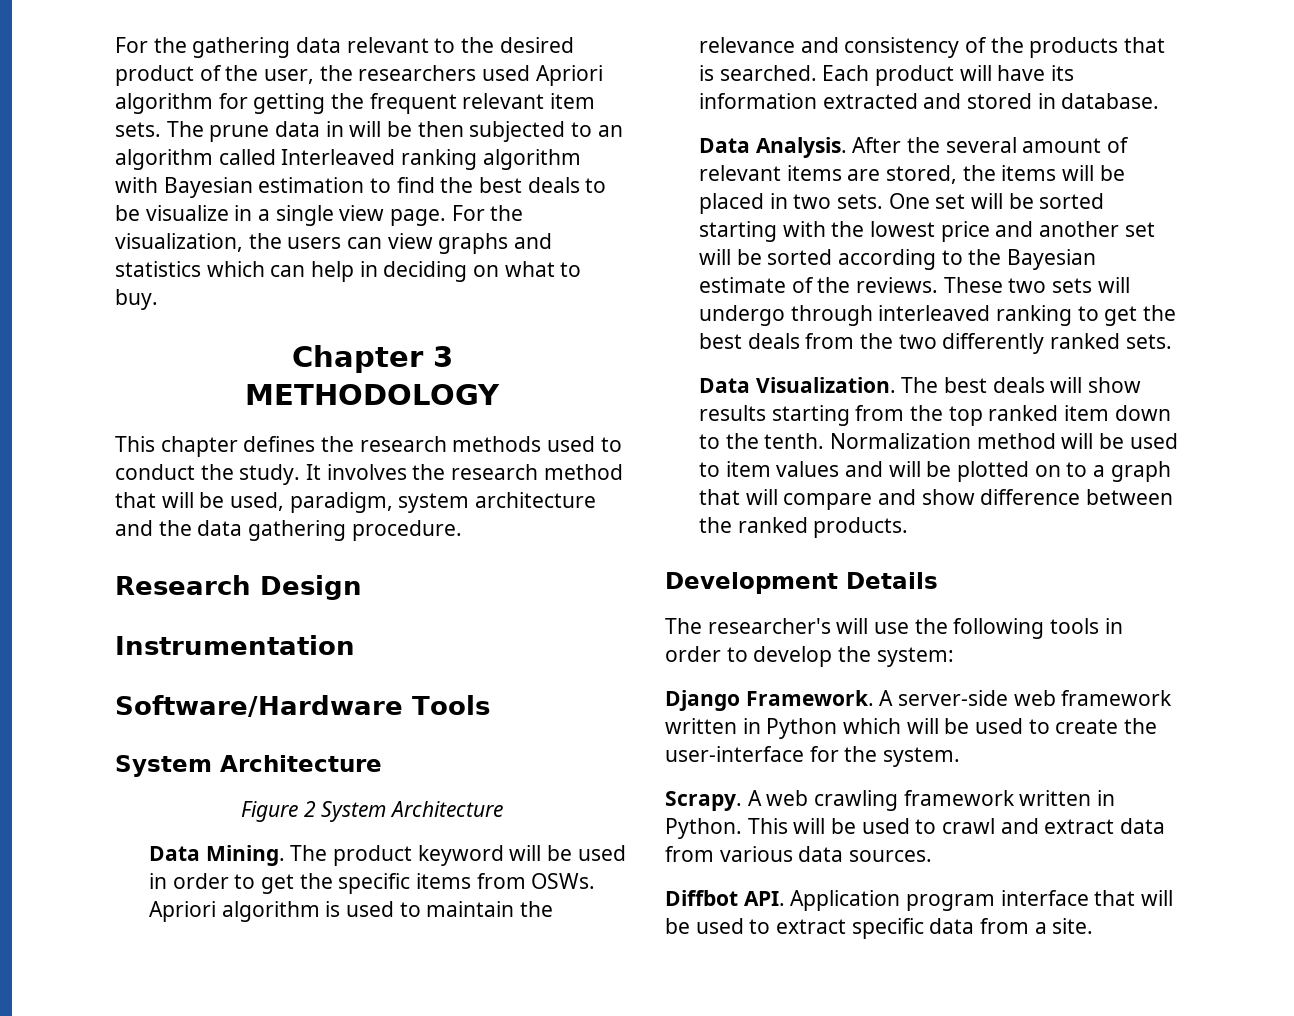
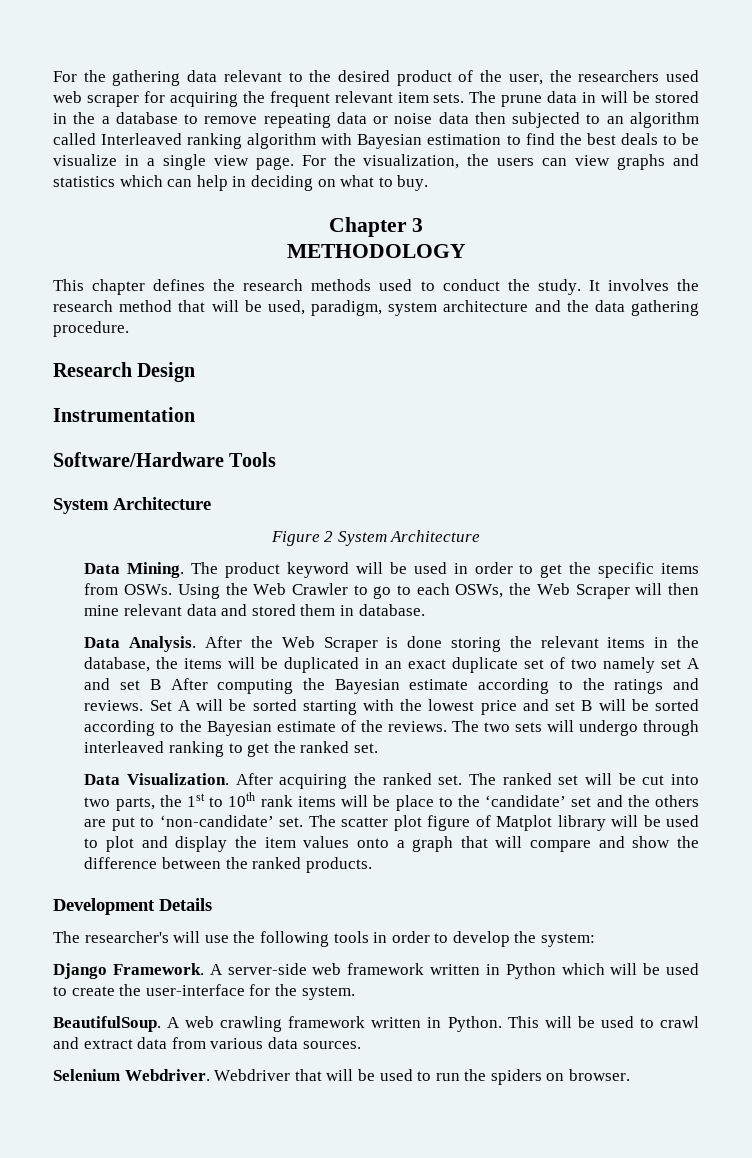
- For the gathering data relevant to the desired product of the user, the researchers used Apriori algorithm for getting the frequent relevant item sets.
+ For the gathering data relevant to the desired product of the user, the researchers used web scraper for acquiring the frequent relevant item sets.
- The prune data in will be then subjected to an algorithm called Interleaved ranking algorithm with Bayesian estimation to find the best deals to be visualize in a single view page.
+ The prune data in will be stored in the a database to remove repeating data or noise data then subjected to an algorithm called Interleaved ranking algorithm with Bayesian estimation to find the best deals to be visualize in a single view page.
- Apriori algorithm is used to maintain the relevance and consistency of the products that is searched. Each product will have its information extracted and stored in database.
+ Using the Web Crawler to go to each OSWs, the Web Scraper will then mine relevant data and stored them in database.
- After the several amount of relevant items are stored, the items will be placed in two sets. One set will be sorted starting with the lowest price and another set will be sorted according to the Bayesian estimate of the reviews.
+ After the Web Scraper is done storing the relevant items in the database, the items will be duplicated in an exact duplicate set of two namely set A and set B After computing the Bayesian estimate according to the ratings and reviews. Set A will be sorted starting with the lowest price and set B will be sorted according to the Bayesian estimate of the reviews.
- These two sets will undergo through interleaved ranking to get the best deals from the two differently ranked sets.
- Data Visualization. The best deals will show results starting from the top ranked item down to the tenth. Normalization method will be used to item values and will be plotted on to a graph that will compare and show difference between the ranked products.
+ The two sets will undergo through interleaved ranking to get the ranked set.
+ Data Visualization. After acquiring the ranked set. The ranked set will be cut into two parts, the 1st to 10th rank items will be place to the ‘candidate’ set and the others are put to ‘non-candidate’ set. The scatter plot figure of Matplot library will be used to plot and display the item values onto a graph that will compare and show the difference between the ranked products.
- Scrapy.
+ BeautifulSoup.
- Diffbot API. Application program interface that will be used to extract specific data from a site.
+ Selenium Webdriver. Webdriver that will be used to run the spiders on browser.

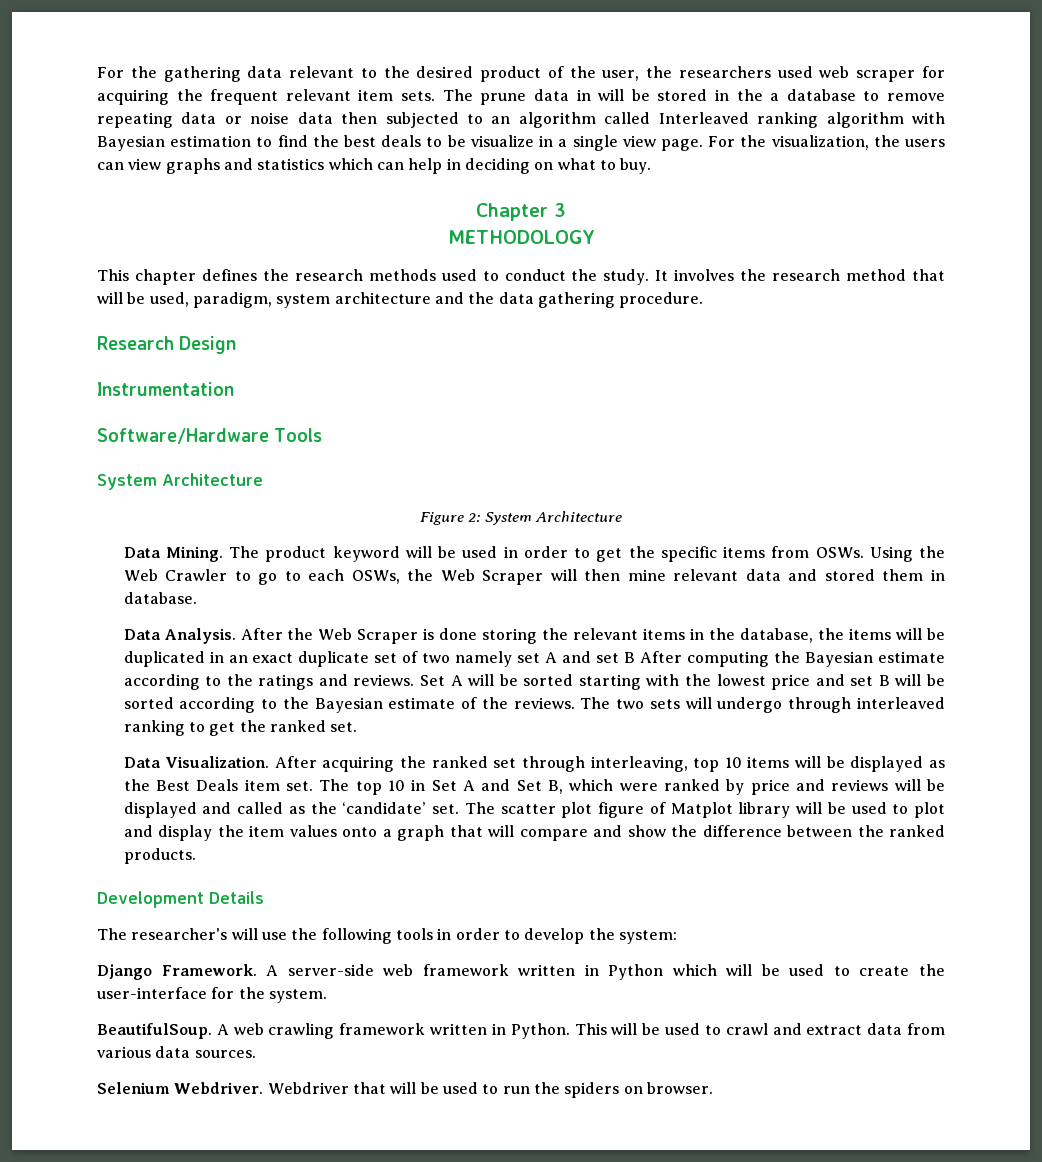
- Figure 2 System Architecture
+ Figure 2: System Architecture
- After acquiring the ranked set. The ranked set will be cut into two parts, the 1st to 10th rank items will be place to the ‘candidate’ set and the others are put to ‘non-candidate’ set.
+ After acquiring the ranked set through interleaving, top 10 items will be displayed as the Best Deals item set. The top 10 in Set A and Set B, which were ranked by price and reviews will be displayed and called as the ‘candidate’ set.

